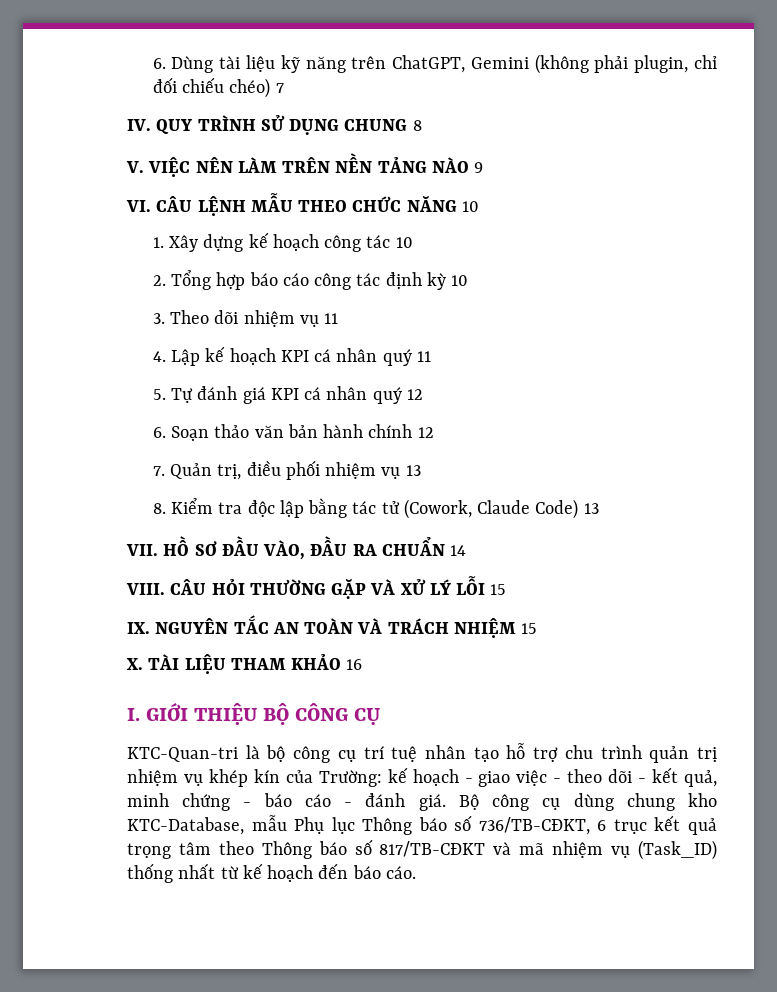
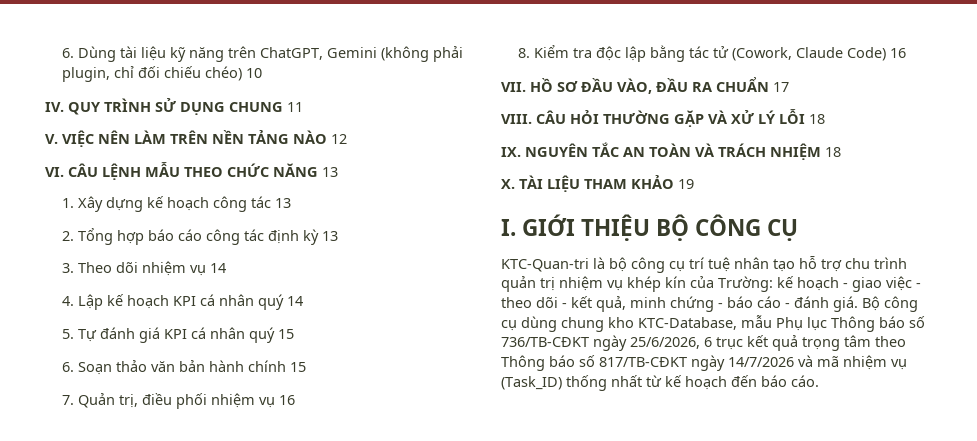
- 6. Dùng tài liệu kỹ năng trên ChatGPT, Gemini (không phải plugin, chỉ đối chiếu chéo) 7
+ 6. Dùng tài liệu kỹ năng trên ChatGPT, Gemini (không phải plugin, chỉ đối chiếu chéo) 10
- IV. QUY TRÌNH SỬ DỤNG CHUNG 8
+ IV. QUY TRÌNH SỬ DỤNG CHUNG 11
- V. VIỆC NÊN LÀM TRÊN NỀN TẢNG NÀO 9
+ V. VIỆC NÊN LÀM TRÊN NỀN TẢNG NÀO 12
- VI. CÂU LỆNH MẪU THEO CHỨC NĂNG 10
+ VI. CÂU LỆNH MẪU THEO CHỨC NĂNG 13
- 1. Xây dựng kế hoạch công tác 10
+ 1. Xây dựng kế hoạch công tác 13
- 2. Tổng hợp báo cáo công tác định kỳ 10
+ 2. Tổng hợp báo cáo công tác định kỳ 13
- 3. Theo dõi nhiệm vụ 11
+ 3. Theo dõi nhiệm vụ 14
- 4. Lập kế hoạch KPI cá nhân quý 11
+ 4. Lập kế hoạch KPI cá nhân quý 14
- 5. Tự đánh giá KPI cá nhân quý 12
+ 5. Tự đánh giá KPI cá nhân quý 15
- 6. Soạn thảo văn bản hành chính 12
+ 6. Soạn thảo văn bản hành chính 15
- 7. Quản trị, điều phối nhiệm vụ 13
+ 7. Quản trị, điều phối nhiệm vụ 16
- 8. Kiểm tra độc lập bằng tác tử (Cowork, Claude Code) 13
+ 8. Kiểm tra độc lập bằng tác tử (Cowork, Claude Code) 16
- VII. HỒ SƠ ĐẦU VÀO, ĐẦU RA CHUẨN 14
+ VII. HỒ SƠ ĐẦU VÀO, ĐẦU RA CHUẨN 17
- CÂU HỎI THƯỜNG GẶP VÀ XỬ LÝ LỖI 15
+ CÂU HỎI THƯỜNG GẶP VÀ XỬ LÝ LỖI 18
- IX. NGUYÊN TẮC AN TOÀN VÀ TRÁCH NHIỆM 15
+ IX. NGUYÊN TẮC AN TOÀN VÀ TRÁCH NHIỆM 18
- X. TÀI LIỆU THAM KHẢO 16
+ X. TÀI LIỆU THAM KHẢO 19
- Bộ công cụ dùng chung kho KTC-Database, mẫu Phụ lục Thông báo số 736/TB-CĐKT, 6 trục kết quả trọng tâm theo Thông báo số 817/TB-CĐKT và mã nhiệm vụ (Task_ID) thống nhất từ kế hoạch đến báo cáo.
+ Bộ công cụ dùng chung kho KTC-Database, mẫu Phụ lục Thông báo số 736/TB-CĐKT ngày 25/6/2026, 6 trục kết quả trọng tâm theo Thông báo số 817/TB-CĐKT ngày 14/7/2026 và mã nhiệm vụ (Task_ID) thống nhất từ kế hoạch đến báo cáo.

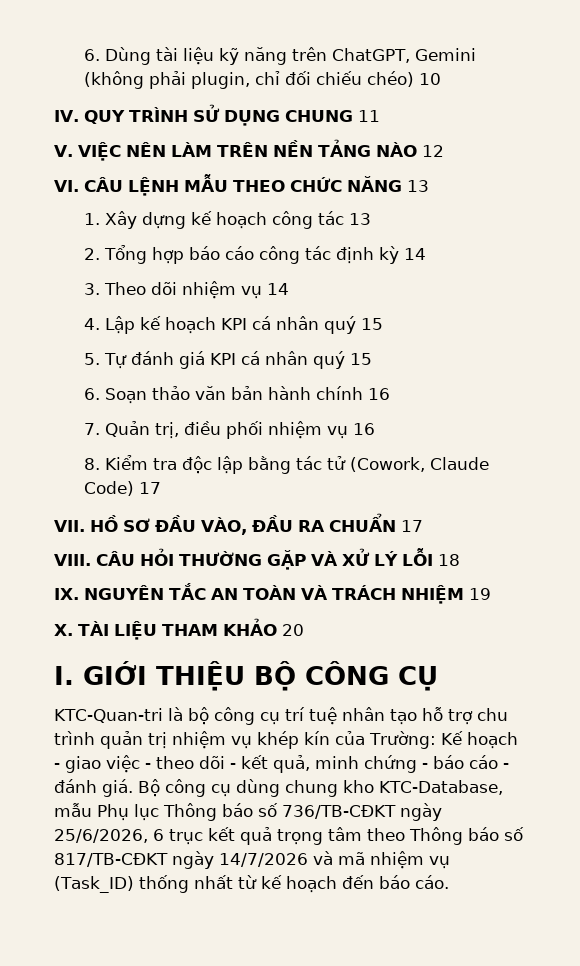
- 2. Tổng hợp báo cáo công tác định kỳ 13
+ 2. Tổng hợp báo cáo công tác định kỳ 14
- 4. Lập kế hoạch KPI cá nhân quý 14
+ 4. Lập kế hoạch KPI cá nhân quý 15
- 6. Soạn thảo văn bản hành chính 15
+ 6. Soạn thảo văn bản hành chính 16
- 8. Kiểm tra độc lập bằng tác tử (Cowork, Claude Code) 16
+ 8. Kiểm tra độc lập bằng tác tử (Cowork, Claude Code) 17
- IX. NGUYÊN TẮC AN TOÀN VÀ TRÁCH NHIỆM 18
+ IX. NGUYÊN TẮC AN TOÀN VÀ TRÁCH NHIỆM 19
- X. TÀI LIỆU THAM KHẢO 19
+ X. TÀI LIỆU THAM KHẢO 20
- KTC-Quan-tri là bộ công cụ trí tuệ nhân tạo hỗ trợ chu trình quản trị nhiệm vụ khép kín của Trường: kế hoạch - giao việc - theo dõi - kết quả, minh chứng - báo cáo - đánh giá.
+ KTC-Quan-tri là bộ công cụ trí tuệ nhân tạo hỗ trợ chu trình quản trị nhiệm vụ khép kín của Trường: Kế hoạch - giao việc - theo dõi - kết quả, minh chứng - báo cáo - đánh giá.

